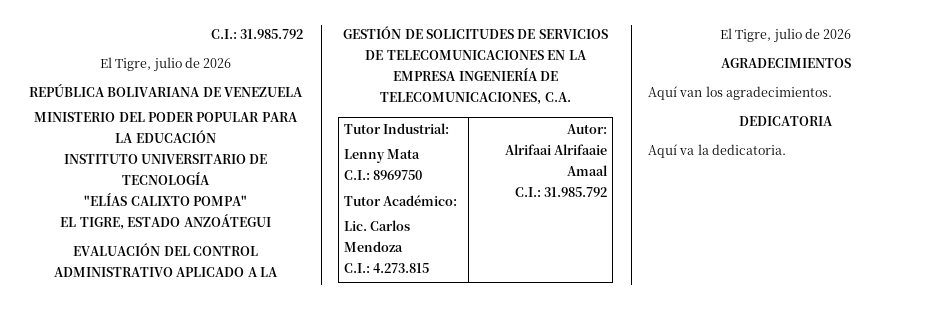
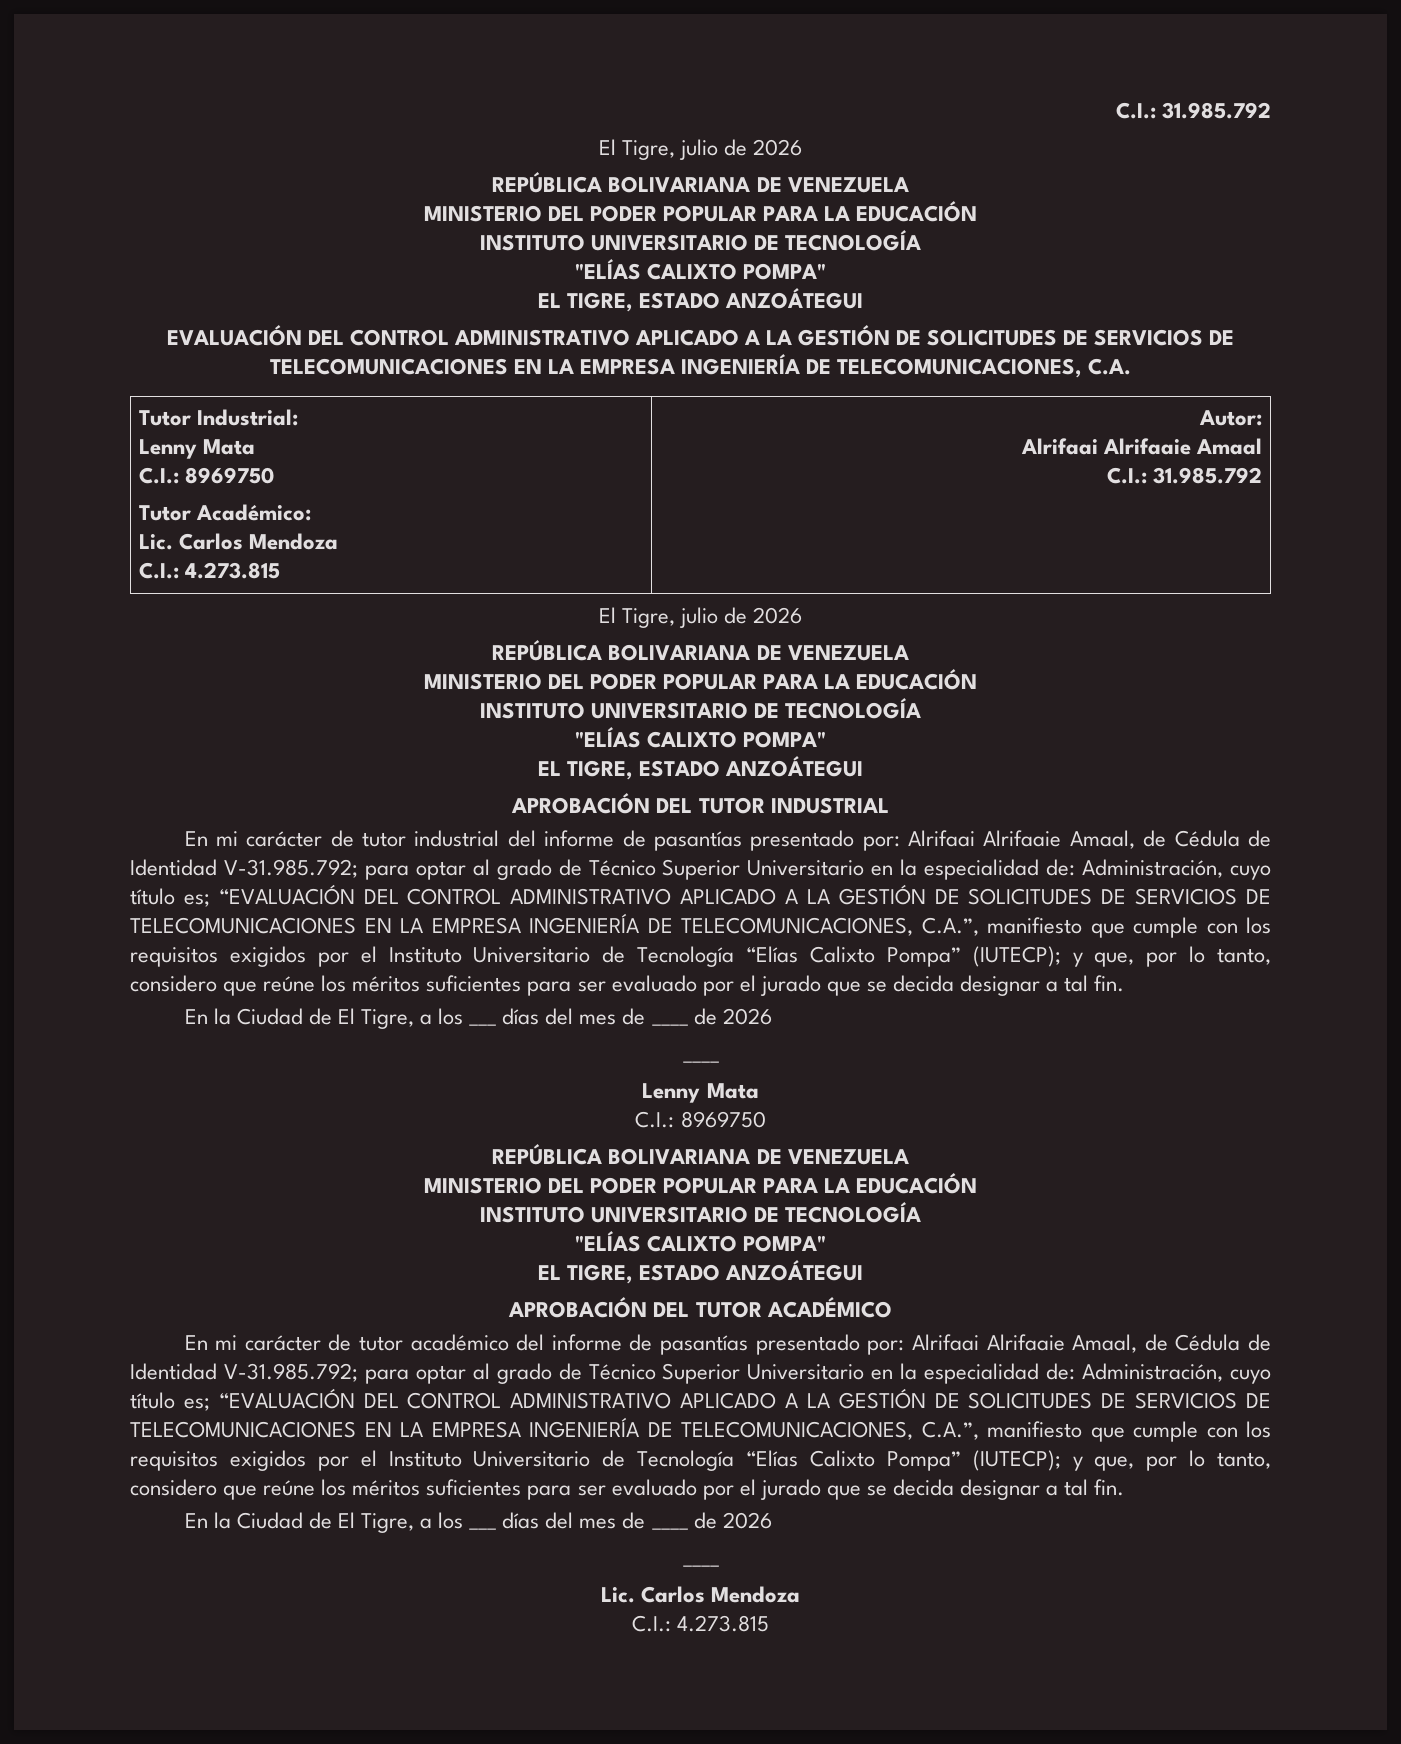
  Tutor Industrial:
  Lenny Mata
  C.I.: 8969750
  Tutor Académico:
  Lic. Carlos Mendoza
  C.I.: 4.273.815 | Autor:
  Alrifaai Alrifaaie Amaal
  C.I.: 31.985.792
  El Tigre, julio de 2026
- AGRADECIMIENTOS
- Aquí van los agradecimientos.
- DEDICATORIA
- Aquí va la dedicatoria.
+ REPÚBLICA BOLIVARIANA DE VENEZUELA
+ MINISTERIO DEL PODER POPULAR PARA LA EDUCACIÓN
+ INSTITUTO UNIVERSITARIO DE TECNOLOGÍA
+ "ELÍAS CALIXTO POMPA"
+ EL TIGRE, ESTADO ANZOÁTEGUI
+ APROBACIÓN DEL TUTOR INDUSTRIAL
+ En mi carácter de tutor industrial del informe de pasantías presentado por: Alrifaai Alrifaaie Amaal, de Cédula de Identidad V-31.985.792; para optar al grado de Técnico Superior Universitario en la especialidad de: Administración, cuyo título es; “EVALUACIÓN DEL CONTROL ADMINISTRATIVO APLICADO A LA GESTIÓN DE SOLICITUDES DE SERVICIOS DE TELECOMUNICACIONES EN LA EMPRESA INGENIERÍA DE TELECOMUNICACIONES, C.A.”, manifiesto que cumple con los requisitos exigidos por el Instituto Universitario de Tecnología “Elías Calixto Pompa” (IUTECP); y que, por lo tanto, considero que reúne los méritos suficientes para ser evaluado por el jurado que se decida designar a tal fin.
+ En la Ciudad de El Tigre, a los ___ días del mes de ____ de 2026
+ ____
+ Lenny Mata
+ C.I.: 8969750
+ REPÚBLICA BOLIVARIANA DE VENEZUELA
+ MINISTERIO DEL PODER POPULAR PARA LA EDUCACIÓN
+ INSTITUTO UNIVERSITARIO DE TECNOLOGÍA
+ "ELÍAS CALIXTO POMPA"
+ EL TIGRE, ESTADO ANZOÁTEGUI
+ APROBACIÓN DEL TUTOR ACADÉMICO
+ En mi carácter de tutor académico del informe de pasantías presentado por: Alrifaai Alrifaaie Amaal, de Cédula de Identidad V-31.985.792; para optar al grado de Técnico Superior Universitario en la especialidad de: Administración, cuyo título es; “EVALUACIÓN DEL CONTROL ADMINISTRATIVO APLICADO A LA GESTIÓN DE SOLICITUDES DE SERVICIOS DE TELECOMUNICACIONES EN LA EMPRESA INGENIERÍA DE TELECOMUNICACIONES, C.A.”, manifiesto que cumple con los requisitos exigidos por el Instituto Universitario de Tecnología “Elías Calixto Pompa” (IUTECP); y que, por lo tanto, considero que reúne los méritos suficientes para ser evaluado por el jurado que se decida designar a tal fin.
+ En la Ciudad de El Tigre, a los ___ días del mes de ____ de 2026
+ ____
+ Lic. Carlos Mendoza
+ C.I.: 4.273.815

